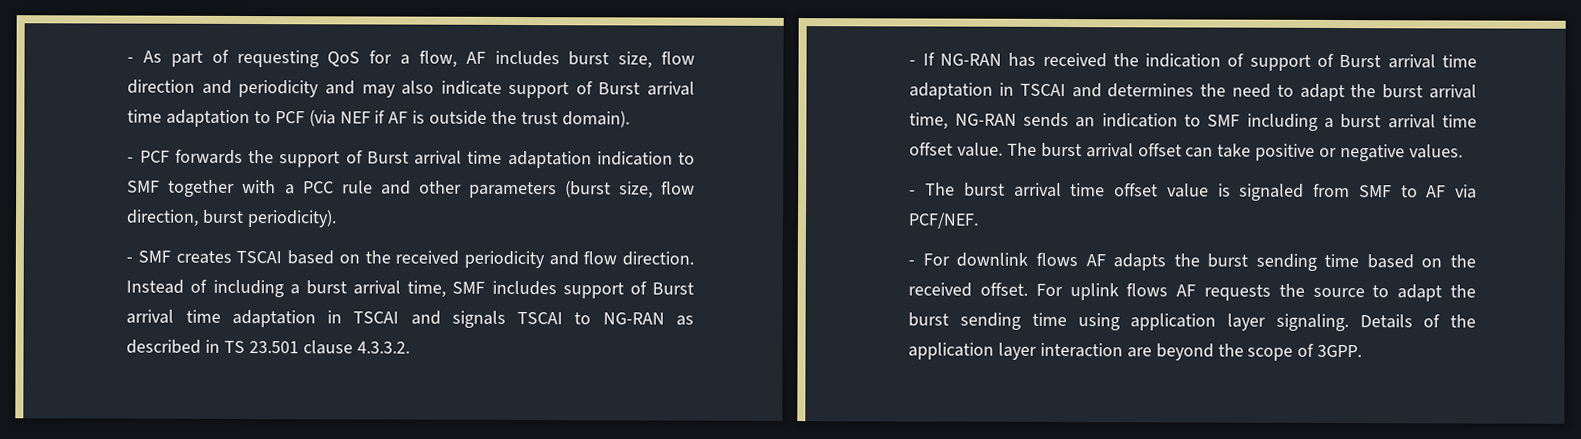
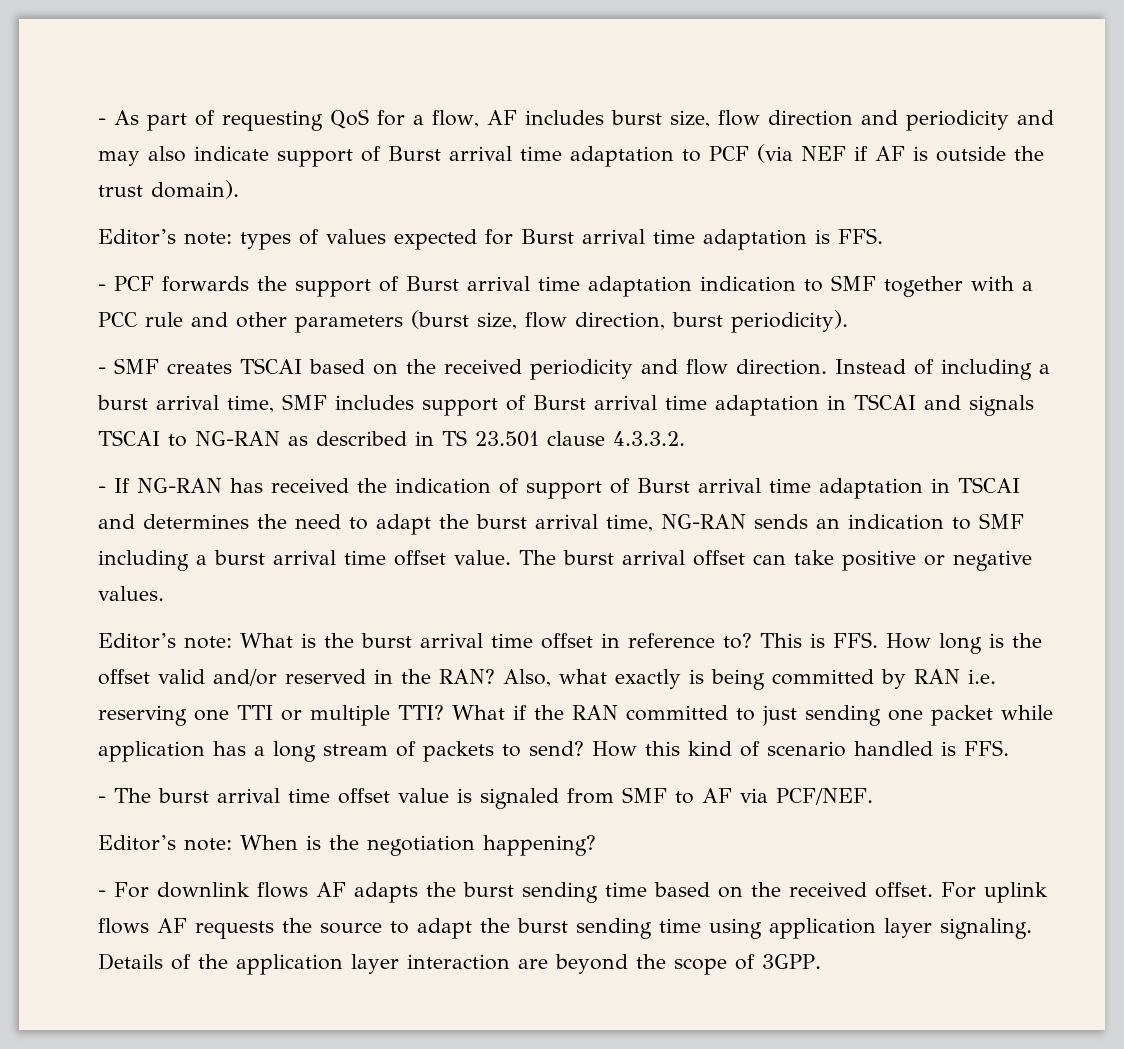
+ Editor’s note: types of values expected for Burst arrival time adaptation is FFS.
+ Editor’s note: What is the burst arrival time offset in reference to? This is FFS. How long is the offset valid and/or reserved in the RAN? Also, what exactly is being committed by RAN i.e. reserving one TTI or multiple TTI? What if the RAN committed to just sending one packet while application has a long stream of packets to send? How this kind of scenario handled is FFS.
+ Editor’s note: When is the negotiation happening?

